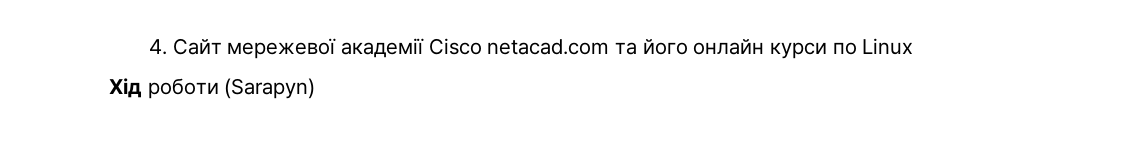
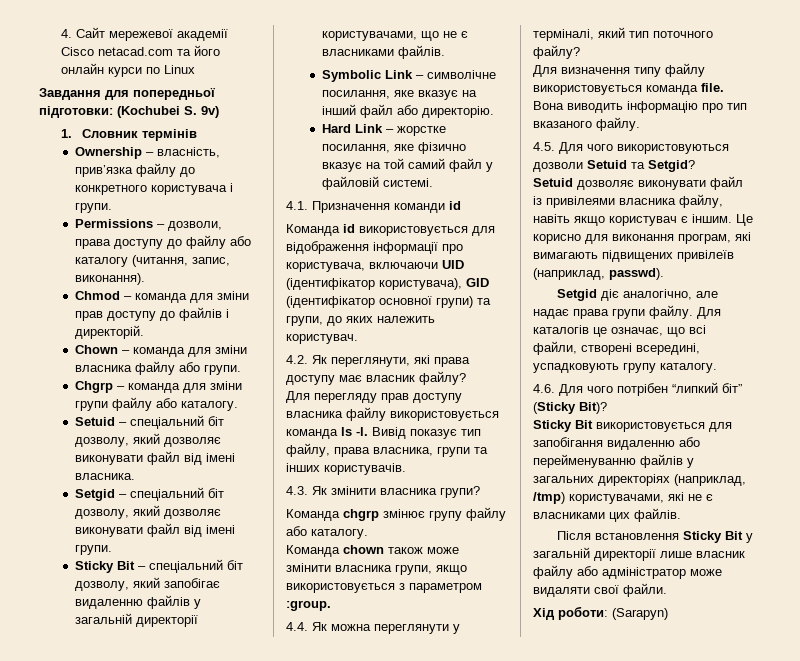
+ Завдання для попередньої підготовки: (Kochubei S. 9v)
+ 1. Словник термінів
+ Ownership – власність, прив’язка файлу до конкретного користувача і групи.
+ Permissions – дозволи, права доступу до файлу або каталогу (читання, запис, виконання).
+ Chmod – команда для зміни прав доступу до файлів і директорій.
+ Chown – команда для зміни власника файлу або групи.
+ Chgrp – команда для зміни групи файлу або каталогу.
+ Setuid – спеціальний біт дозволу, який дозволяє виконувати файл від імені власника.
+ Setgid – спеціальний біт дозволу, який дозволяє виконувати файл від імені групи.
+ Sticky Bit – спеціальний біт дозволу, який запобігає видаленню файлів у загальній директорії користувачами, що не є власниками файлів.
+ Symbolic Link – символічне посилання, яке вказує на інший файл або директорію.
+ Hard Link – жорстке посилання, яке фізично вказує на той самий файл у файловій системі.
+ 4.1. Призначення команди id
+ Команда id використовується для відображення інформації про користувача, включаючи UID (ідентифікатор користувача), GID (ідентифікатор основної групи) та групи, до яких належить користувач.
+ 4.2. Як переглянути, які права доступу має власник файлу?
+ Для перегляду прав доступу власника файлу використовується команда ls -l. Вивід показує тип файлу, права власника, групи та інших користувачів.
+ 4.3. Як змінити власника групи?
+ Команда chgrp змінює групу файлу або каталогу.
+ Команда chown також може змінити власника групи, якщо використовується з параметром :group.
+ 4.4. Як можна переглянути у терміналі, який тип поточного файлу?
+ Для визначення типу файлу використовується команда file. Вона виводить інформацію про тип вказаного файлу.
+ 4.5. Для чого використовуються дозволи Setuid та Setgid?
+ Setuid дозволяє виконувати файл із привілеями власника файлу, навіть якщо користувач є іншим. Це корисно для виконання програм, які вимагають підвищених привілеїв (наприклад, passwd).
+ Setgid діє аналогічно, але надає права групи файлу. Для каталогів це означає, що всі файли, створені всередині, успадковують групу каталогу.
+ 4.6. Для чого потрібен “липкий біт” (Sticky Bit)?
+ Sticky Bit використовується для запобігання видаленню або перейменуванню файлів у загальних директоріях (наприклад, /tmp) користувачами, які не є власниками цих файлів.
+ Після встановлення Sticky Bit у загальній директорії лише власник файлу або адміністратор може видаляти свої файли.
- Хід роботи (Sarapyn)
+ Хід роботи: (Sarapyn)

